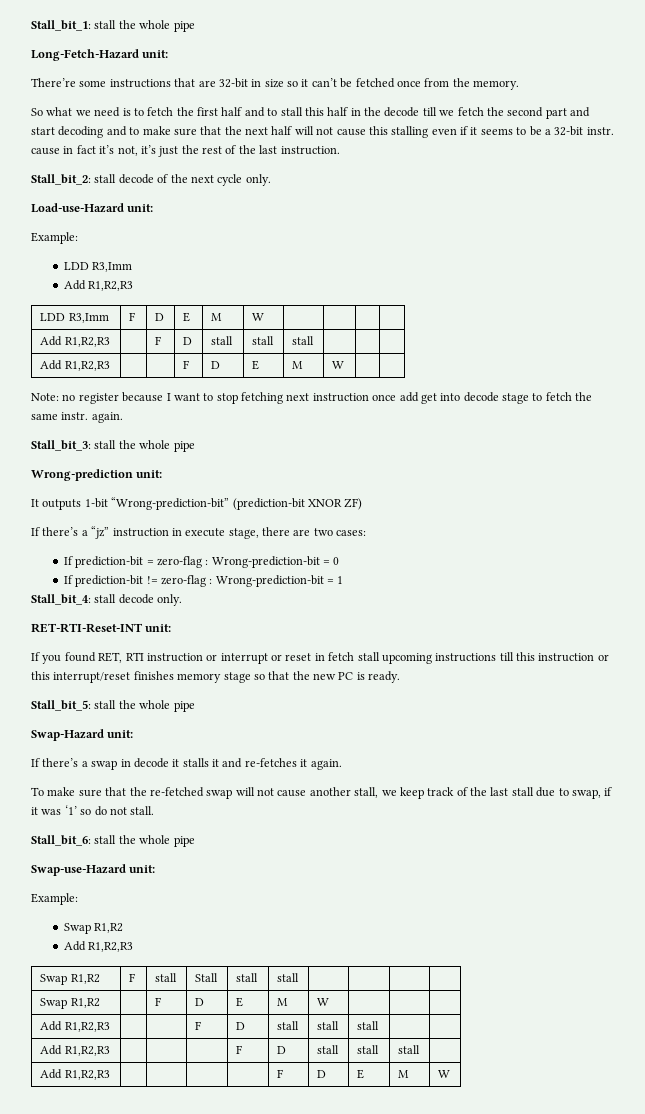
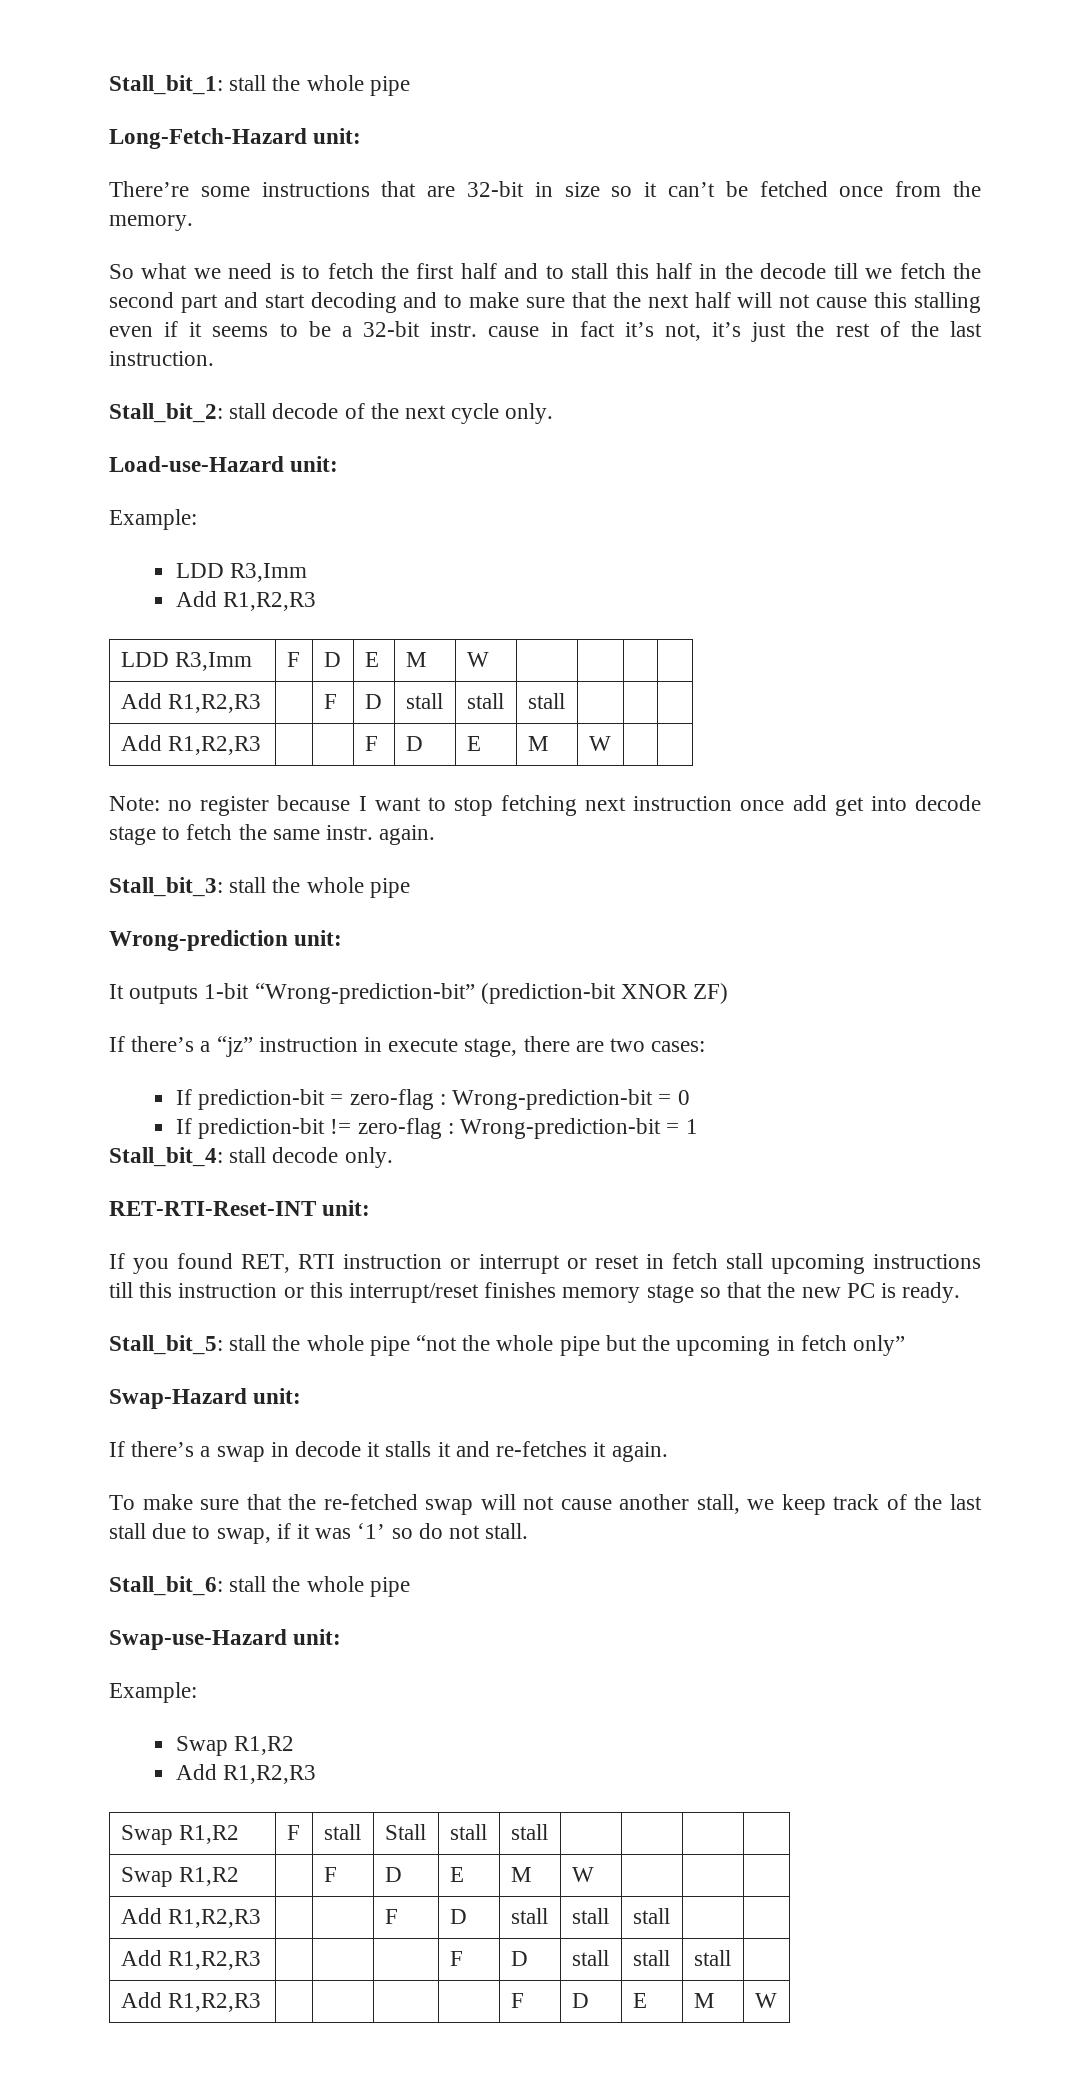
- Stall_bit_5: stall the whole pipe
+ Stall_bit_5: stall the whole pipe “not the whole pipe but the upcoming in fetch only”

